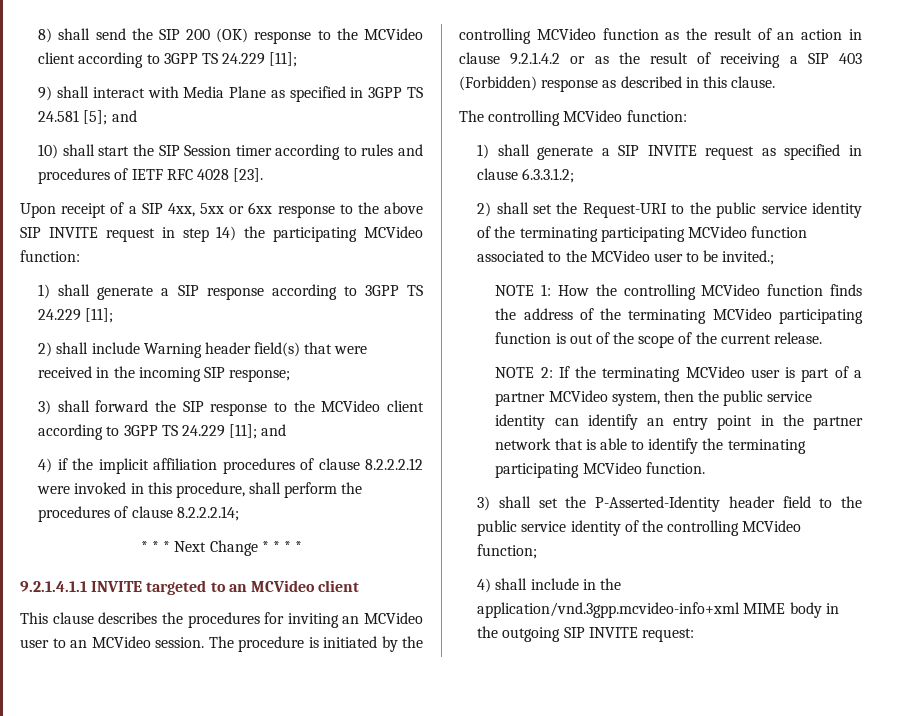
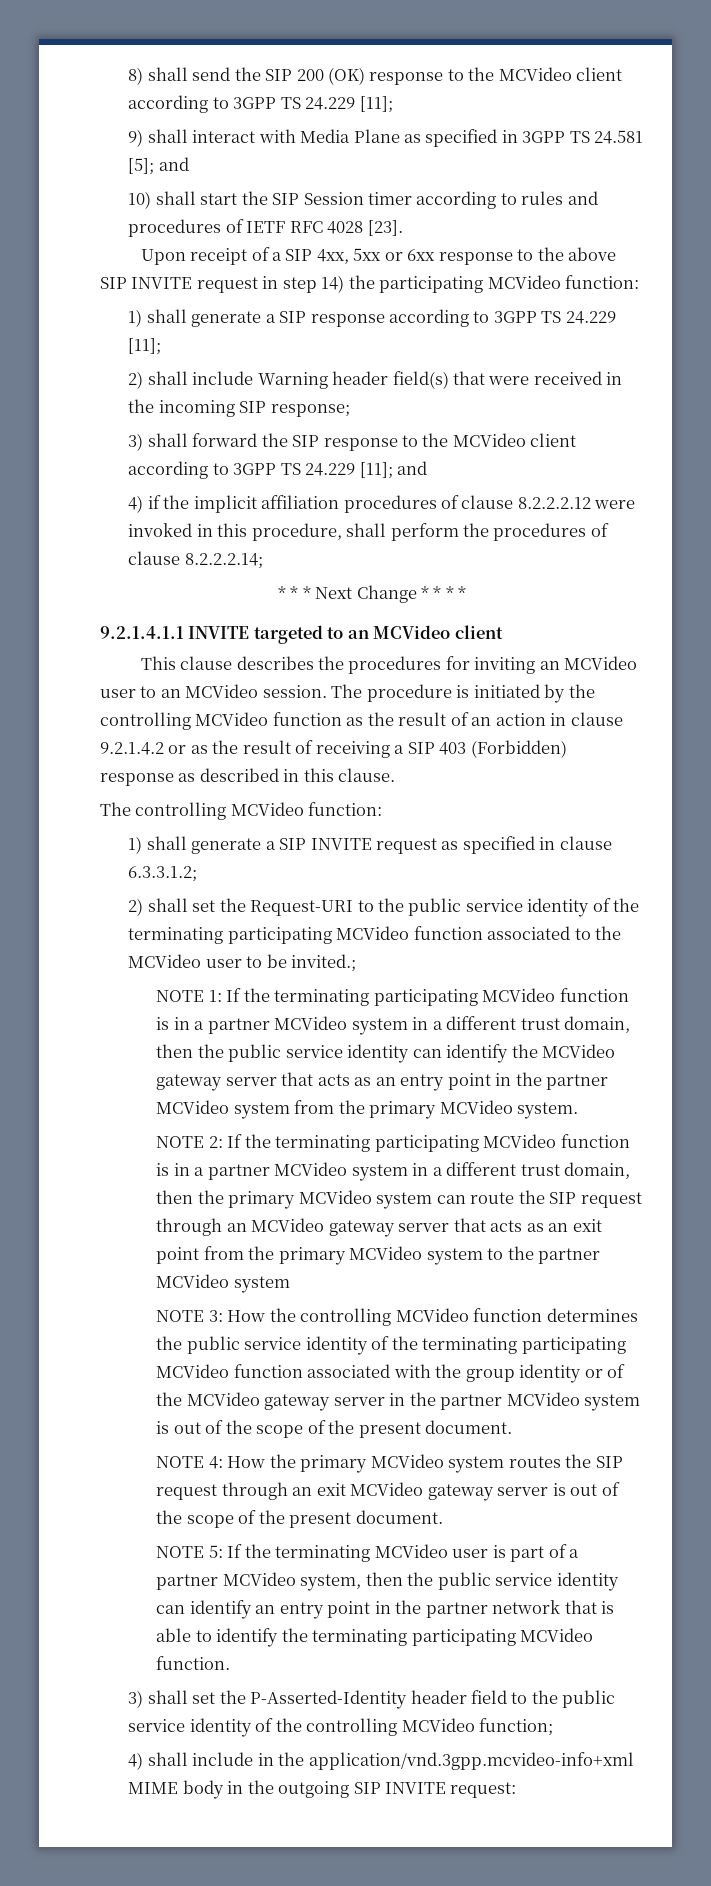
- NOTE 1: How the controlling MCVideo function finds the address of the terminating MCVideo participating function is out of the scope of the current release.
- NOTE 2: If the terminating MCVideo user is part of a partner MCVideo system, then the public service identity can identify an entry point in the partner network that is able to identify the terminating participating MCVideo function.
+ NOTE 1: If the terminating participating MCVideo function is in a partner MCVideo system in a different trust domain, then the public service identity can identify the MCVideo gateway server that acts as an entry point in the partner MCVideo system from the primary MCVideo system.
+ NOTE 2: If the terminating participating MCVideo function is in a partner MCVideo system in a different trust domain, then the primary MCVideo system can route the SIP request through an MCVideo gateway server that acts as an exit point from the primary MCVideo system to the partner MCVideo system
+ NOTE 3: How the controlling MCVideo function determines the public service identity of the terminating participating MCVideo function associated with the group identity or of the MCVideo gateway server in the partner MCVideo system is out of the scope of the present document.
+ NOTE 4: How the primary MCVideo system routes the SIP request through an exit MCVideo gateway server is out of the scope of the present document.
+ NOTE 5: If the terminating MCVideo user is part of a partner MCVideo system, then the public service identity can identify an entry point in the partner network that is able to identify the terminating participating MCVideo function.

